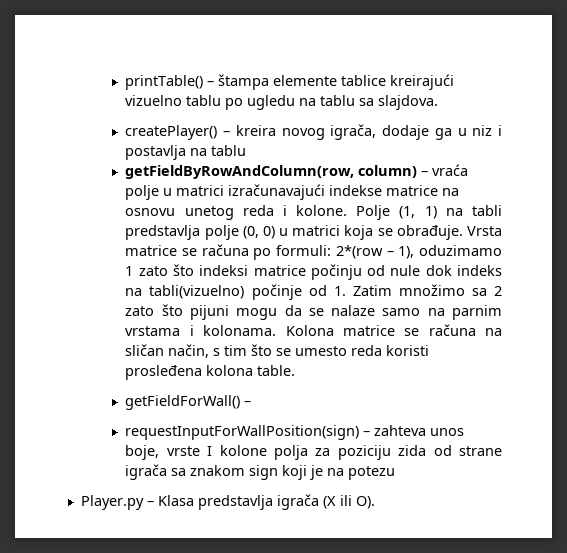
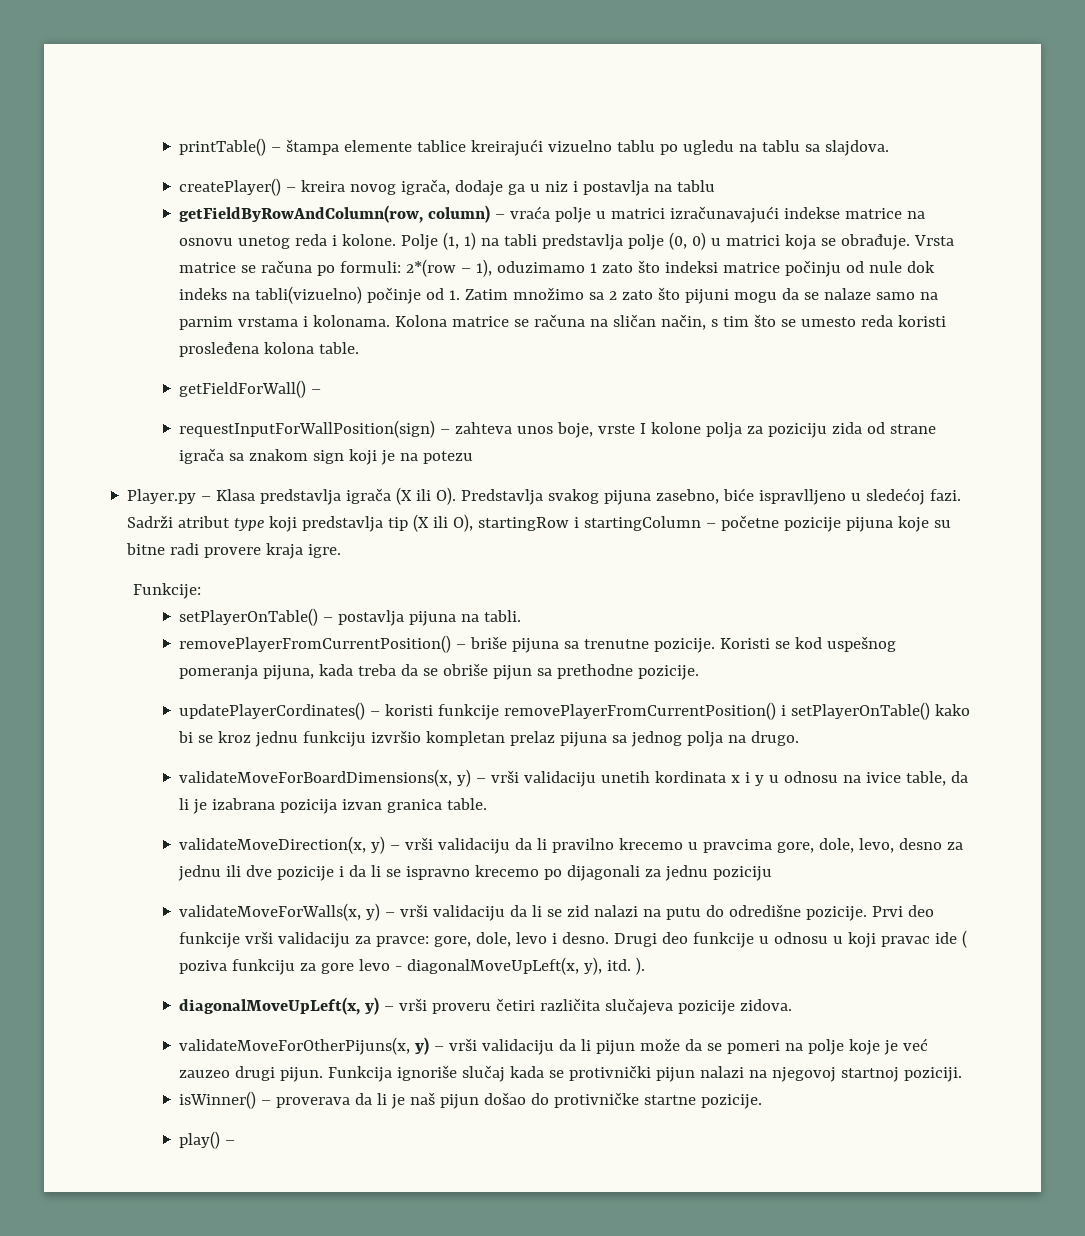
- Player.py – Klasa predstavlja igrača (X ili O).
+ Player.py – Klasa predstavlja igrača (X ili O). Predstavlja svakog pijuna zasebno, biće ispravlljeno u sledećoj fazi. Sadrži atribut type koji predstavlja tip (X ili O), startingRow i startingColumn – početne pozicije pijuna koje su bitne radi provere kraja igre.
+ Funkcije:
+ setPlayerOnTable() – postavlja pijuna na tabli.
+ removePlayerFromCurrentPosition() – briše pijuna sa trenutne pozicije. Koristi se kod uspešnog pomeranja pijuna, kada treba da se obriše pijun sa prethodne pozicije.
+ updatePlayerCordinates() – koristi funkcije removePlayerFromCurrentPosition() i setPlayerOnTable() kako bi se kroz jednu funkciju izvršio kompletan prelaz pijuna sa jednog polja na drugo.
+ validateMoveForBoardDimensions(x, y) – vrši validaciju unetih kordinata x i y u odnosu na ivice table, da li je izabrana pozicija izvan granica table.
+ validateMoveDirection(x, y) – vrši validaciju da li pravilno krecemo u pravcima gore, dole, levo, desno za jednu ili dve pozicije i da li se ispravno krecemo po dijagonali za jednu poziciju
+ validateMoveForWalls(x, y) – vrši validaciju da li se zid nalazi na putu do odredišne pozicije. Prvi deo funkcije vrši validaciju za pravce: gore, dole, levo i desno. Drugi deo funkcije u odnosu u koji pravac ide ( poziva funkciju za gore levo - diagonalMoveUpLeft(x, y), itd. ).
+ diagonalMoveUpLeft(x, y) – vrši proveru četiri različita slučajeva pozicije zidova.
+ validateMoveForOtherPijuns(x, y) – vrši validaciju da li pijun može da se pomeri na polje koje je već zauzeo drugi pijun. Funkcija ignoriše slučaj kada se protivnički pijun nalazi na njegovoj startnoj poziciji.
+ isWinner() – proverava da li je naš pijun došao do protivničke startne pozicije.
+ play() –

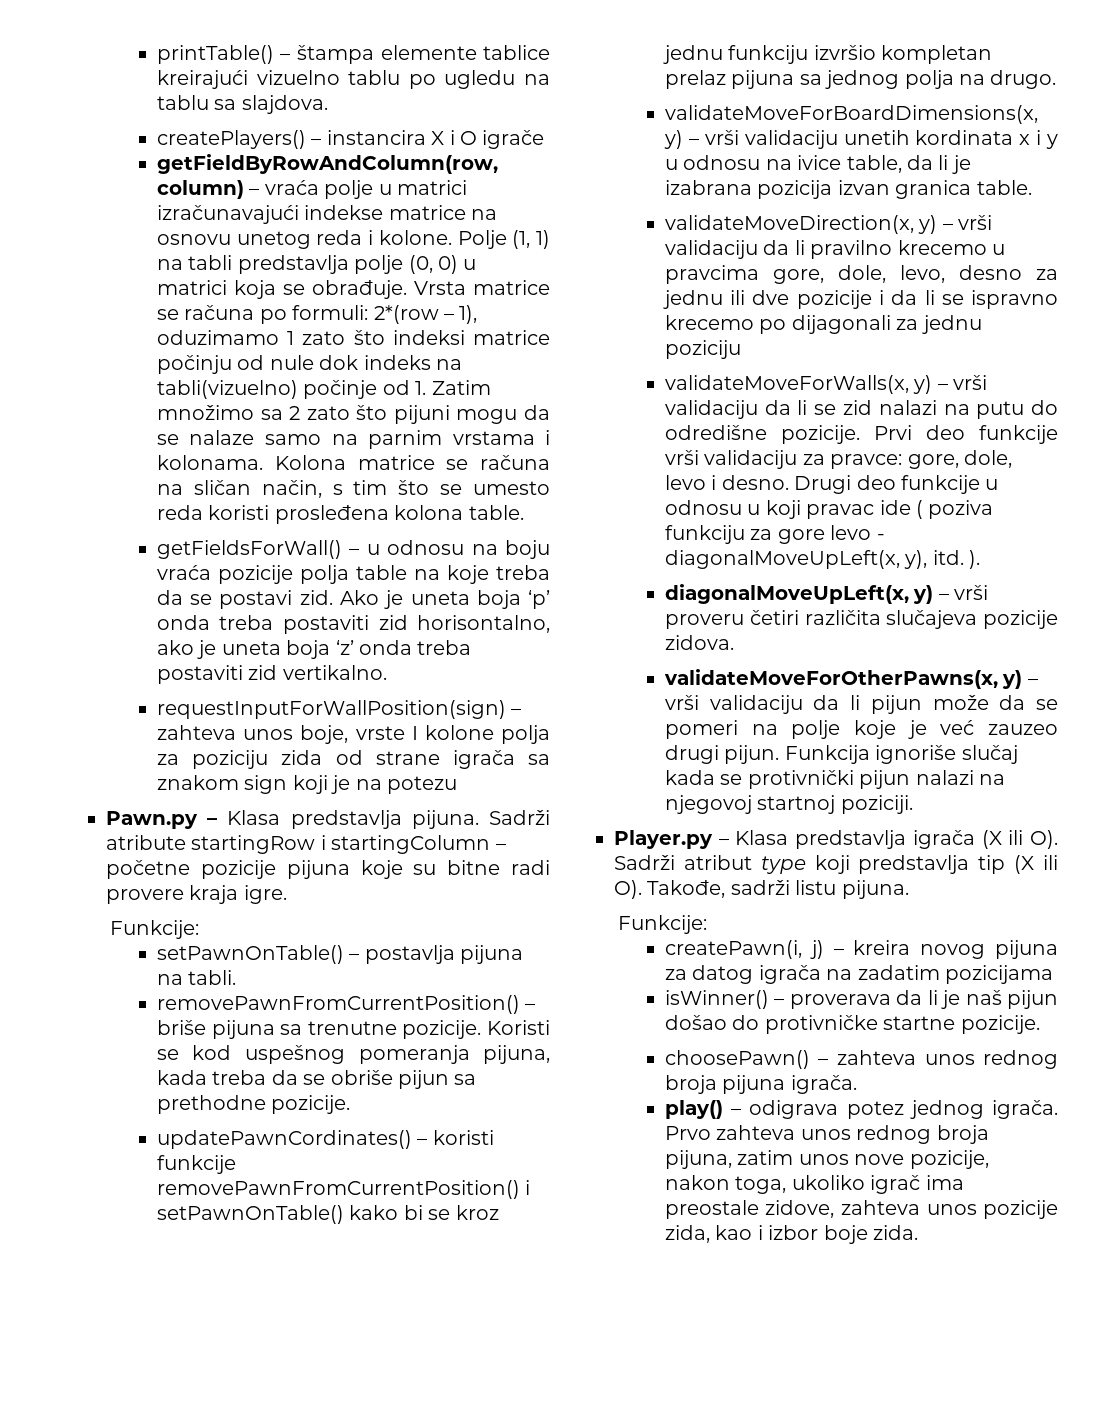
- createPlayer() – kreira novog igrača, dodaje ga u niz i postavlja na tablu
+ createPlayers() – instancira X i O igrače
- getFieldForWall() –
+ getFieldsForWall() – u odnosu na boju vraća pozicije polja table na koje treba da se postavi zid. Ako je uneta boja ‘p’ onda treba postaviti zid horisontalno, ako je uneta boja ‘z’ onda treba postaviti zid vertikalno.
- Player.py – Klasa predstavlja igrača (X ili O). Predstavlja svakog pijuna zasebno, biće ispravlljeno u sledećoj fazi. Sadrži atribut type koji predstavlja tip (X ili O), startingRow i startingColumn – početne pozicije pijuna koje su bitne radi provere kraja igre.
+ Pawn.py – Klasa predstavlja pijuna. Sadrži atribute startingRow i startingColumn – početne pozicije pijuna koje su bitne radi provere kraja igre.
- setPlayerOnTable() – postavlja pijuna na tabli.
+ setPawnOnTable() – postavlja pijuna na tabli.
- removePlayerFromCurrentPosition() – briše pijuna sa trenutne pozicije.
+ removePawnFromCurrentPosition() – briše pijuna sa trenutne pozicije.
- updatePlayerCordinates() – koristi funkcije removePlayerFromCurrentPosition() i setPlayerOnTable() kako bi se kroz jednu funkciju izvršio kompletan prelaz pijuna sa jednog polja na drugo.
+ updatePawnCordinates() – koristi funkcije removePawnFromCurrentPosition() i setPawnOnTable() kako bi se kroz jednu funkciju izvršio kompletan prelaz pijuna sa jednog polja na drugo.
- validateMoveForOtherPijuns(x, y) – vrši validaciju da li pijun može da se pomeri na polje koje je već zauzeo drugi pijun.
+ validateMoveForOtherPawns(x, y) – vrši validaciju da li pijun može da se pomeri na polje koje je već zauzeo drugi pijun.
+ Player.py – Klasa predstavlja igrača (X ili O). Sadrži atribut type koji predstavlja tip (X ili O). Takođe, sadrži listu pijuna.
+ Funkcije:
+ createPawn(i, j) – kreira novog pijuna za datog igrača na zadatim pozicijama
- play() –
+ choosePawn() – zahteva unos rednog broja pijuna igrača.
+ play() – odigrava potez jednog igrača. Prvo zahteva unos rednog broja pijuna, zatim unos nove pozicije, nakon toga, ukoliko igrač ima preostale zidove, zahteva unos pozicije zida, kao i izbor boje zida.

